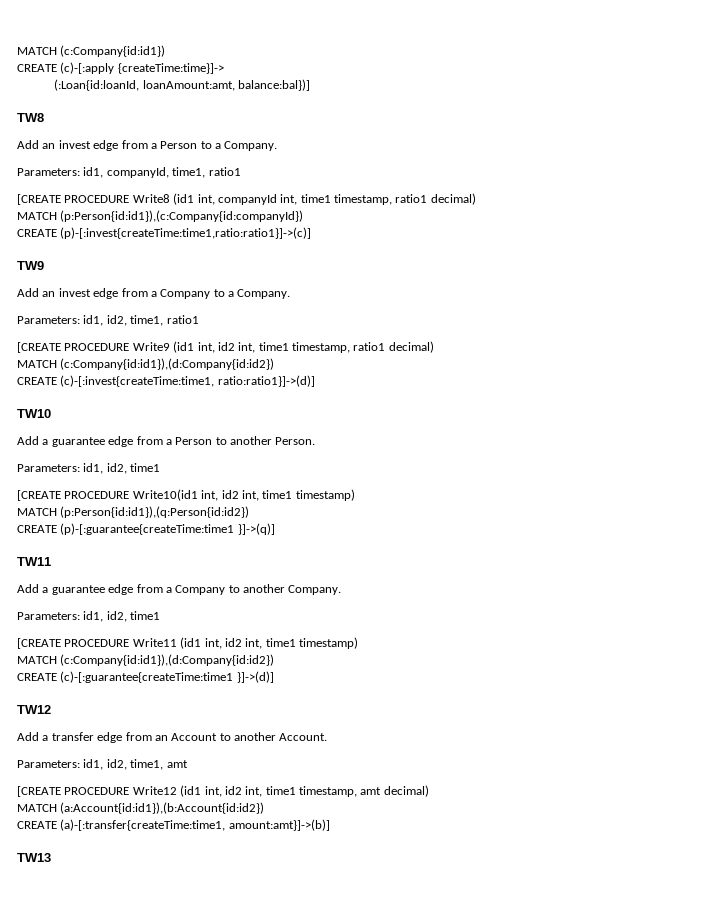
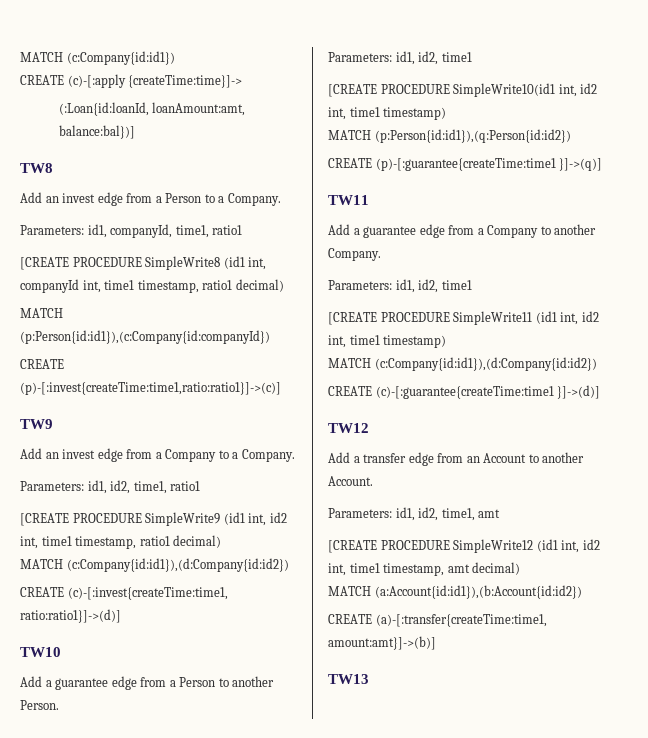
- [CREATE PROCEDURE Write8 (id1 int, companyId int, time1 timestamp, ratio1 decimal)
+ [CREATE PROCEDURE SimpleWrite8 (id1 int, companyId int, time1 timestamp, ratio1 decimal)
- [CREATE PROCEDURE Write9 (id1 int, id2 int, time1 timestamp, ratio1 decimal)
+ [CREATE PROCEDURE SimpleWrite9 (id1 int, id2 int, time1 timestamp, ratio1 decimal)
- [CREATE PROCEDURE Write10(id1 int, id2 int, time1 timestamp)
+ [CREATE PROCEDURE SimpleWrite10(id1 int, id2 int, time1 timestamp)
- [CREATE PROCEDURE Write11 (id1 int, id2 int, time1 timestamp)
+ [CREATE PROCEDURE SimpleWrite11 (id1 int, id2 int, time1 timestamp)
- [CREATE PROCEDURE Write12 (id1 int, id2 int, time1 timestamp, amt decimal)
+ [CREATE PROCEDURE SimpleWrite12 (id1 int, id2 int, time1 timestamp, amt decimal)

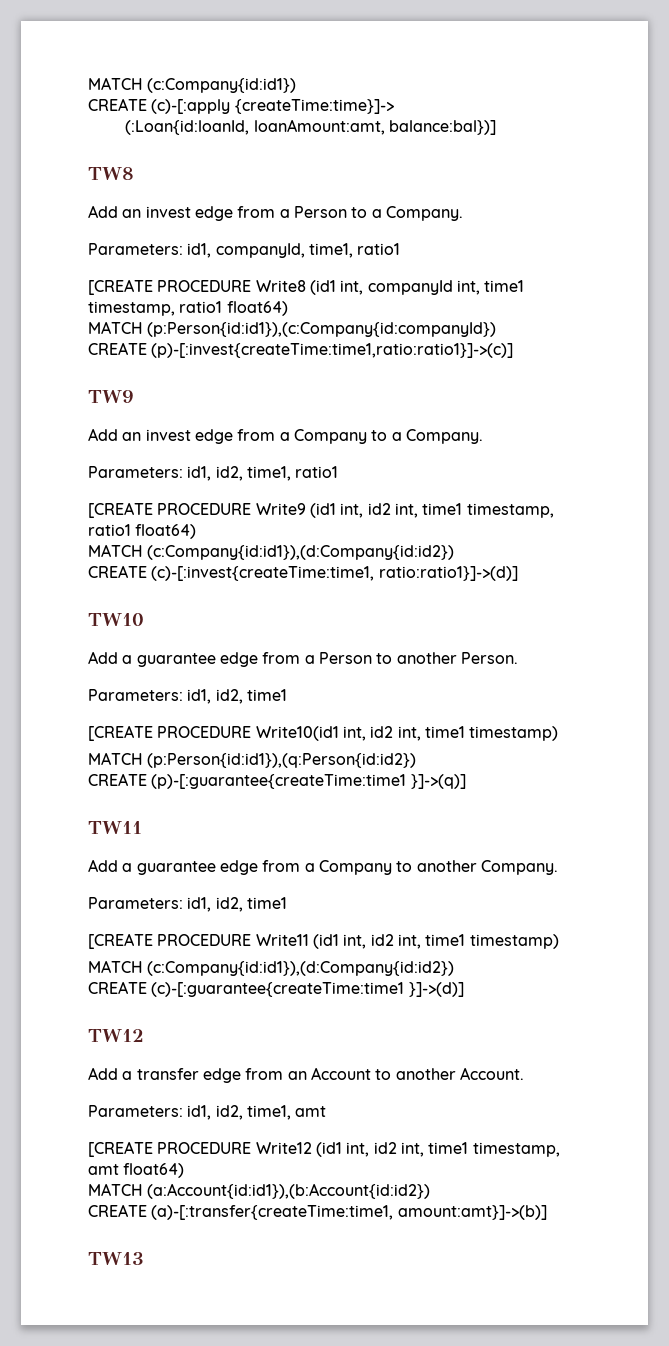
- [CREATE PROCEDURE SimpleWrite8 (id1 int, companyId int, time1 timestamp, ratio1 decimal)
+ [CREATE PROCEDURE Write8 (id1 int, companyId int, time1 timestamp, ratio1 float64)
- [CREATE PROCEDURE SimpleWrite9 (id1 int, id2 int, time1 timestamp, ratio1 decimal)
+ [CREATE PROCEDURE Write9 (id1 int, id2 int, time1 timestamp, ratio1 float64)
- [CREATE PROCEDURE SimpleWrite10(id1 int, id2 int, time1 timestamp)
+ [CREATE PROCEDURE Write10(id1 int, id2 int, time1 timestamp)
- [CREATE PROCEDURE SimpleWrite11 (id1 int, id2 int, time1 timestamp)
+ [CREATE PROCEDURE Write11 (id1 int, id2 int, time1 timestamp)
- [CREATE PROCEDURE SimpleWrite12 (id1 int, id2 int, time1 timestamp, amt decimal)
+ [CREATE PROCEDURE Write12 (id1 int, id2 int, time1 timestamp, amt float64)

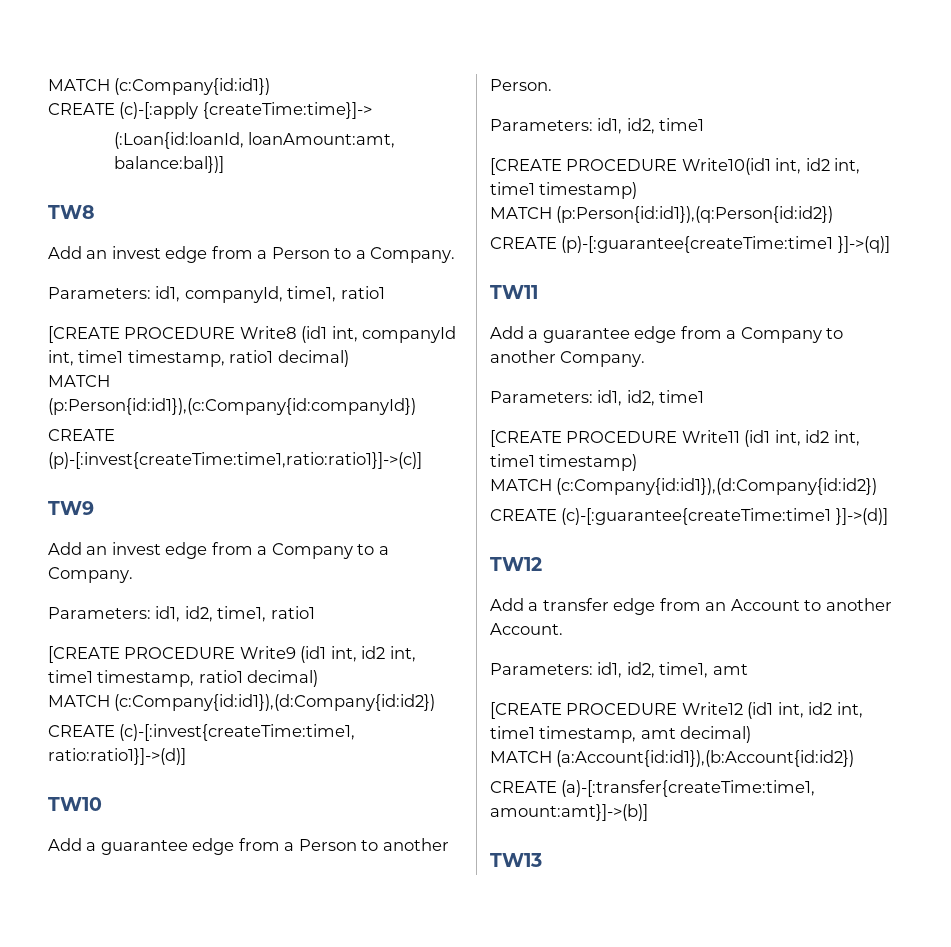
- [CREATE PROCEDURE Write8 (id1 int, companyId int, time1 timestamp, ratio1 float64)
+ [CREATE PROCEDURE Write8 (id1 int, companyId int, time1 timestamp, ratio1 decimal)
- [CREATE PROCEDURE Write9 (id1 int, id2 int, time1 timestamp, ratio1 float64)
+ [CREATE PROCEDURE Write9 (id1 int, id2 int, time1 timestamp, ratio1 decimal)
- [CREATE PROCEDURE Write12 (id1 int, id2 int, time1 timestamp, amt float64)
+ [CREATE PROCEDURE Write12 (id1 int, id2 int, time1 timestamp, amt decimal)

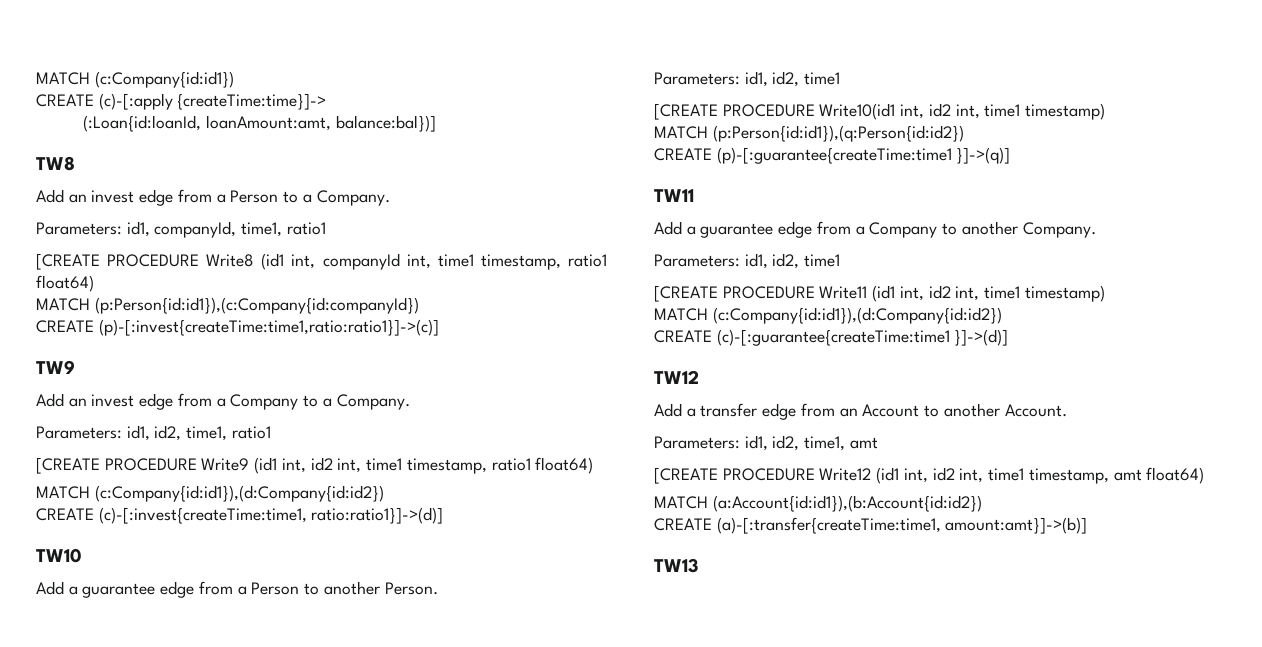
- [CREATE PROCEDURE Write8 (id1 int, companyId int, time1 timestamp, ratio1 decimal)
+ [CREATE PROCEDURE Write8 (id1 int, companyId int, time1 timestamp, ratio1 float64)
- [CREATE PROCEDURE Write9 (id1 int, id2 int, time1 timestamp, ratio1 decimal)
+ [CREATE PROCEDURE Write9 (id1 int, id2 int, time1 timestamp, ratio1 float64)
- [CREATE PROCEDURE Write12 (id1 int, id2 int, time1 timestamp, amt decimal)
+ [CREATE PROCEDURE Write12 (id1 int, id2 int, time1 timestamp, amt float64)

